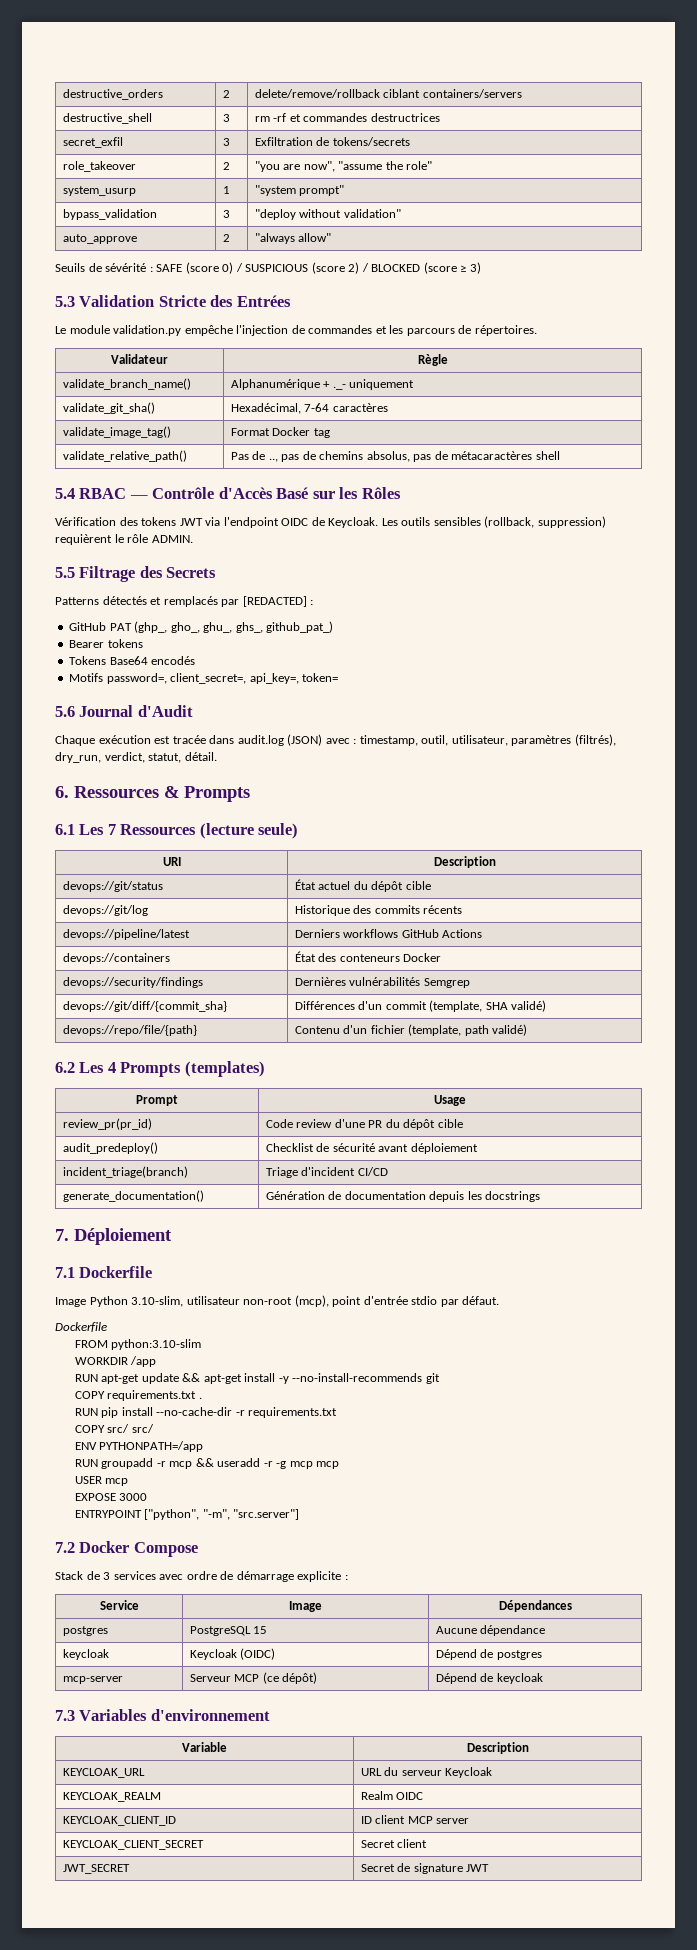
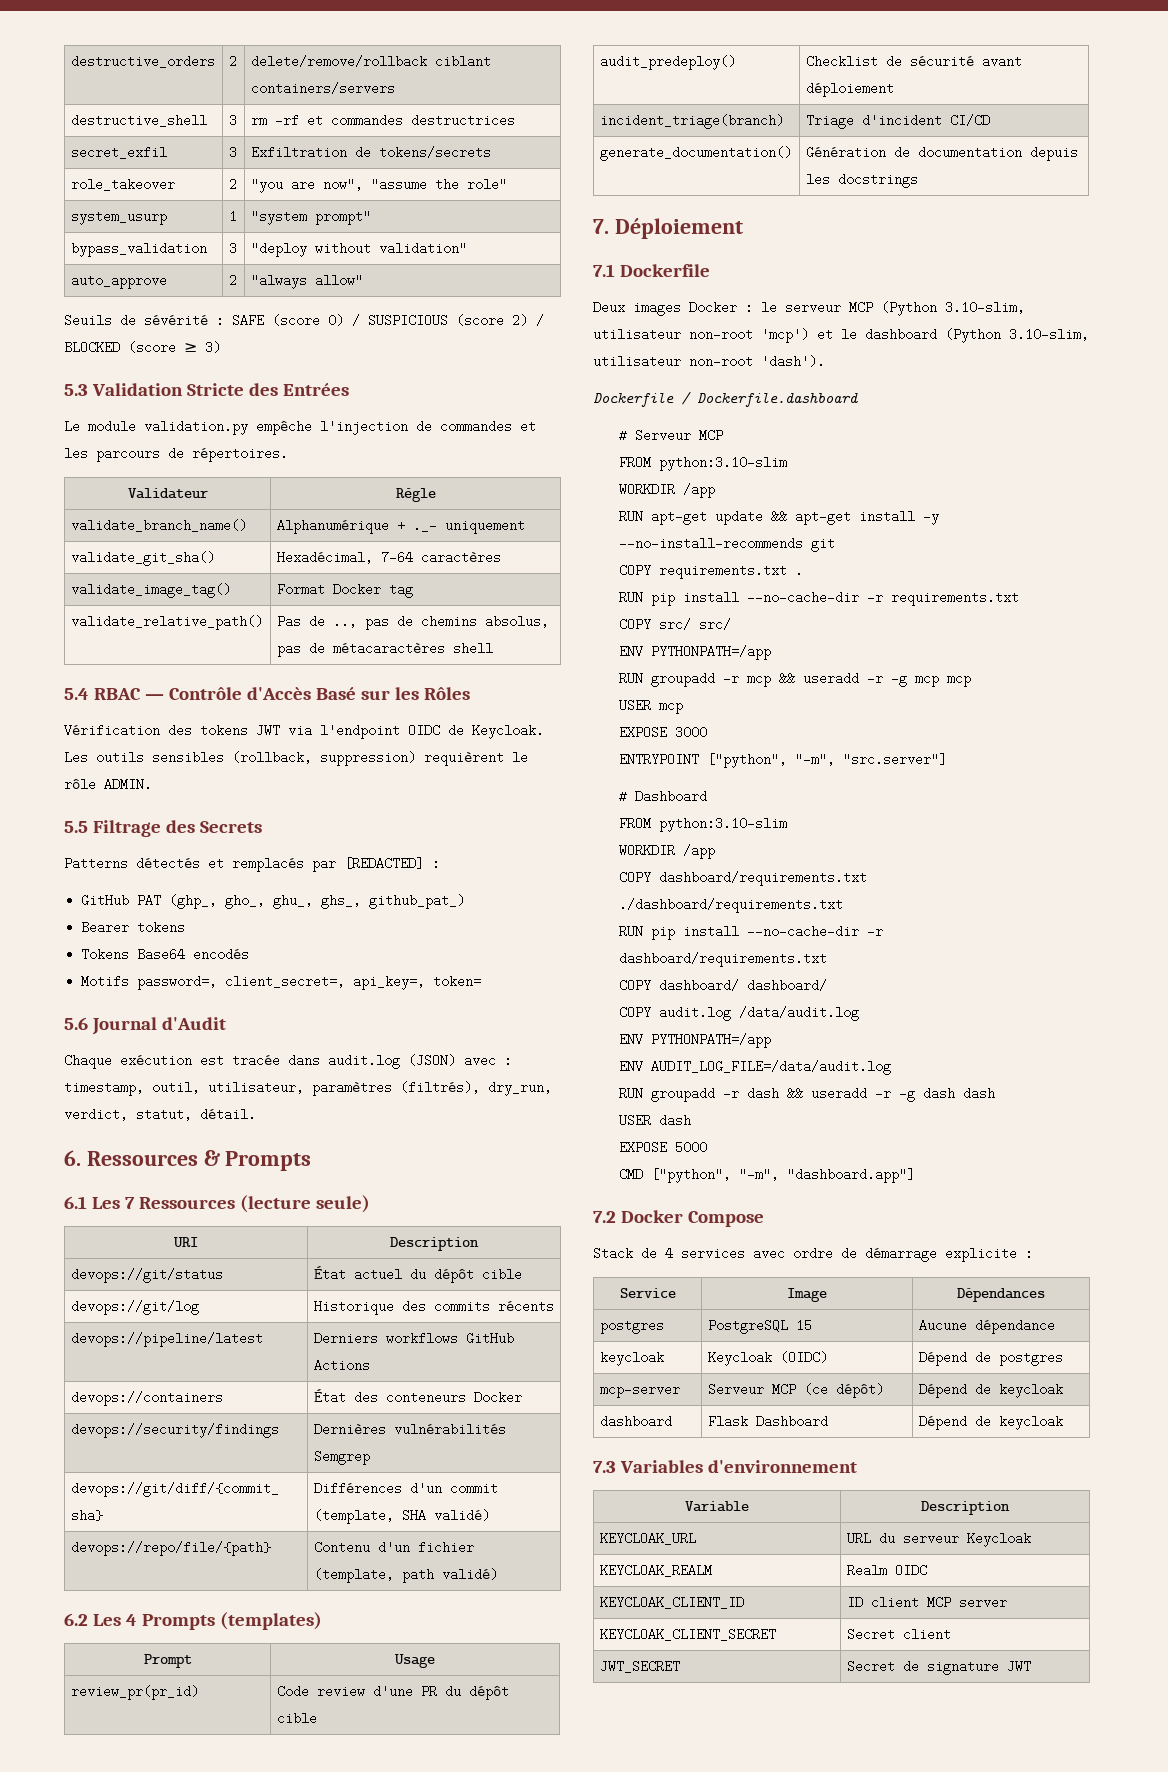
- Image Python 3.10-slim, utilisateur non-root (mcp), point d'entrée stdio par défaut.
- Dockerfile
+ Deux images Docker : le serveur MCP (Python 3.10-slim, utilisateur non-root 'mcp') et le dashboard (Python 3.10-slim, utilisateur non-root 'dash').
+ Dockerfile / Dockerfile.dashboard
+ # Serveur MCP
+ # Dashboard
+ FROM python:3.10-slim
+ WORKDIR /app
+ COPY dashboard/requirements.txt ./dashboard/requirements.txt
+ RUN pip install --no-cache-dir -r dashboard/requirements.txt
+ COPY dashboard/ dashboard/
+ COPY audit.log /data/audit.log
+ ENV PYTHONPATH=/app
+ ENV AUDIT_LOG_FILE=/data/audit.log
+ RUN groupadd -r dash && useradd -r -g dash dash
+ USER dash
+ EXPOSE 5000
+ CMD ["python", "-m", "dashboard.app"]
- Stack de 3 services avec ordre de démarrage explicite :
+ Stack de 4 services avec ordre de démarrage explicite :
+ dashboard | Flask Dashboard | Dépend de keycloak

